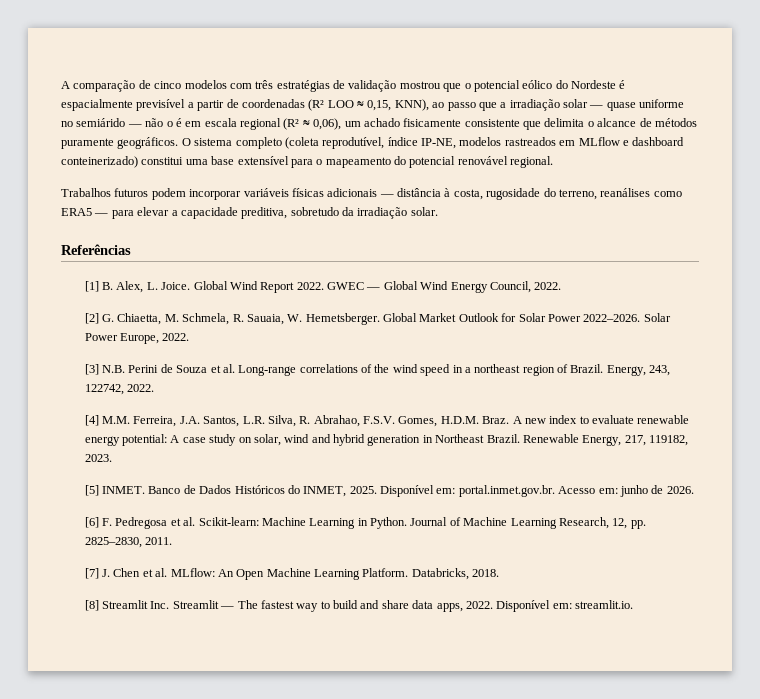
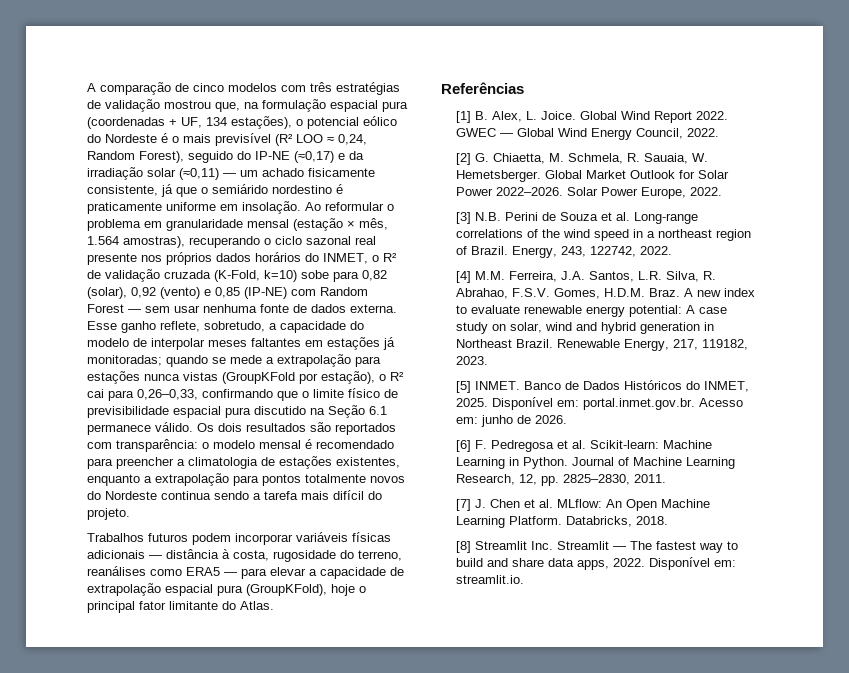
- A comparação de cinco modelos com três estratégias de validação mostrou que o potencial eólico do Nordeste é espacialmente previsível a partir de coordenadas (R² LOO ≈ 0,15, KNN), ao passo que a irradiação solar — quase uniforme no semiárido — não o é em escala regional (R² ≈ 0,06), um achado fisicamente consistente que delimita o alcance de métodos puramente geográficos. O sistema completo (coleta reprodutível, índice IP-NE, modelos rastreados em MLflow e dashboard conteinerizado) constitui uma base extensível para o mapeamento do potencial renovável regional.
+ A comparação de cinco modelos com três estratégias de validação mostrou que, na formulação espacial pura (coordenadas + UF, 134 estações), o potencial eólico do Nordeste é o mais previsível (R² LOO ≈ 0,24, Random Forest), seguido do IP-NE (≈0,17) e da irradiação solar (≈0,11) — um achado fisicamente consistente, já que o semiárido nordestino é praticamente uniforme em insolação. Ao reformular o problema em granularidade mensal (estação × mês, 1.564 amostras), recuperando o ciclo sazonal real presente nos próprios dados horários do INMET, o R² de validação cruzada (K-Fold, k=10) sobe para 0,82 (solar), 0,92 (vento) e 0,85 (IP-NE) com Random Forest — sem usar nenhuma fonte de dados externa. Esse ganho reflete, sobretudo, a capacidade do modelo de interpolar meses faltantes em estações já monitoradas; quando se mede a extrapolação para estações nunca vistas (GroupKFold por estação), o R² cai para 0,26–0,33, confirmando que o limite físico de previsibilidade espacial pura discutido na Seção 6.1 permanece válido. Os dois resultados são reportados com transparência: o modelo mensal é recomendado para preencher a climatologia de estações existentes, enquanto a extrapolação para pontos totalmente novos do Nordeste continua sendo a tarefa mais difícil do projeto.
- Trabalhos futuros podem incorporar variáveis físicas adicionais — distância à costa, rugosidade do terreno, reanálises como ERA5 — para elevar a capacidade preditiva, sobretudo da irradiação solar.
+ Trabalhos futuros podem incorporar variáveis físicas adicionais — distância à costa, rugosidade do terreno, reanálises como ERA5 — para elevar a capacidade de extrapolação espacial pura (GroupKFold), hoje o principal fator limitante do Atlas.

